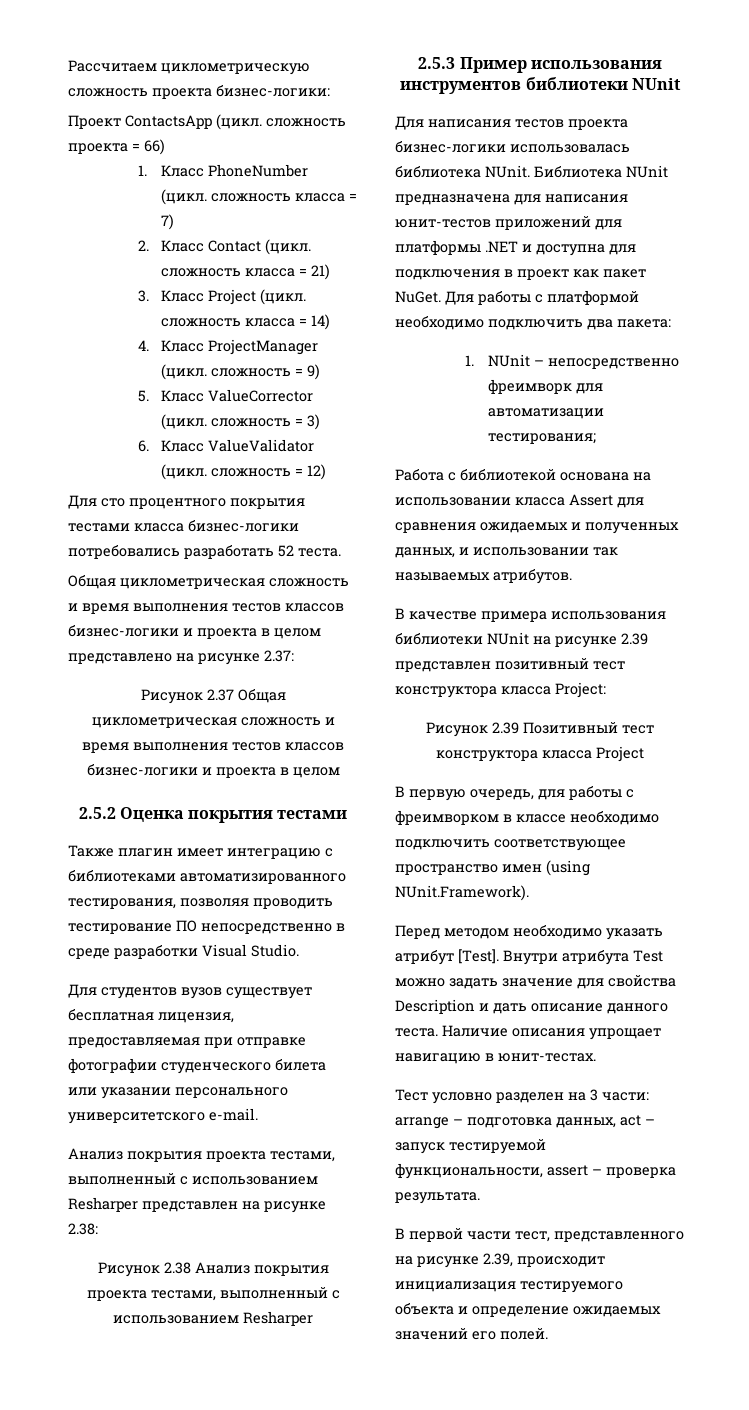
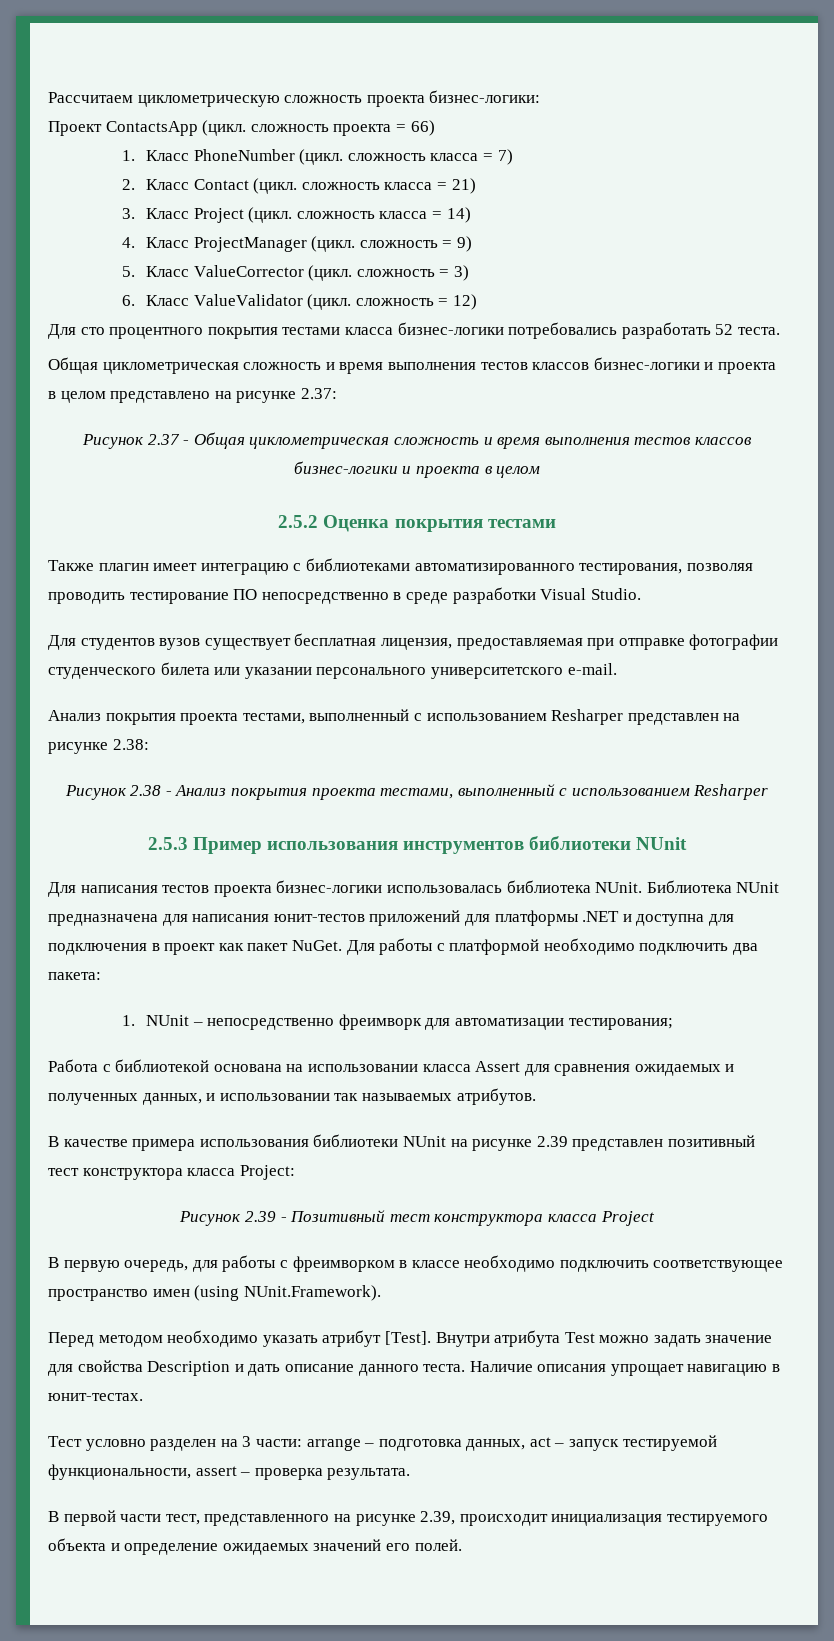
- Рисунок 2.37 Общая циклометрическая сложность и время выполнения тестов классов бизнес-логики и проекта в целом
+ Рисунок 2.37 - Общая циклометрическая сложность и время выполнения тестов классов бизнес-логики и проекта в целом
- Рисунок 2.38 Анализ покрытия проекта тестами, выполненный с использованием Resharper
+ Рисунок 2.38 - Анализ покрытия проекта тестами, выполненный с использованием Resharper
- Рисунок 2.39 Позитивный тест конструктора класса Project
+ Рисунок 2.39 - Позитивный тест конструктора класса Project

